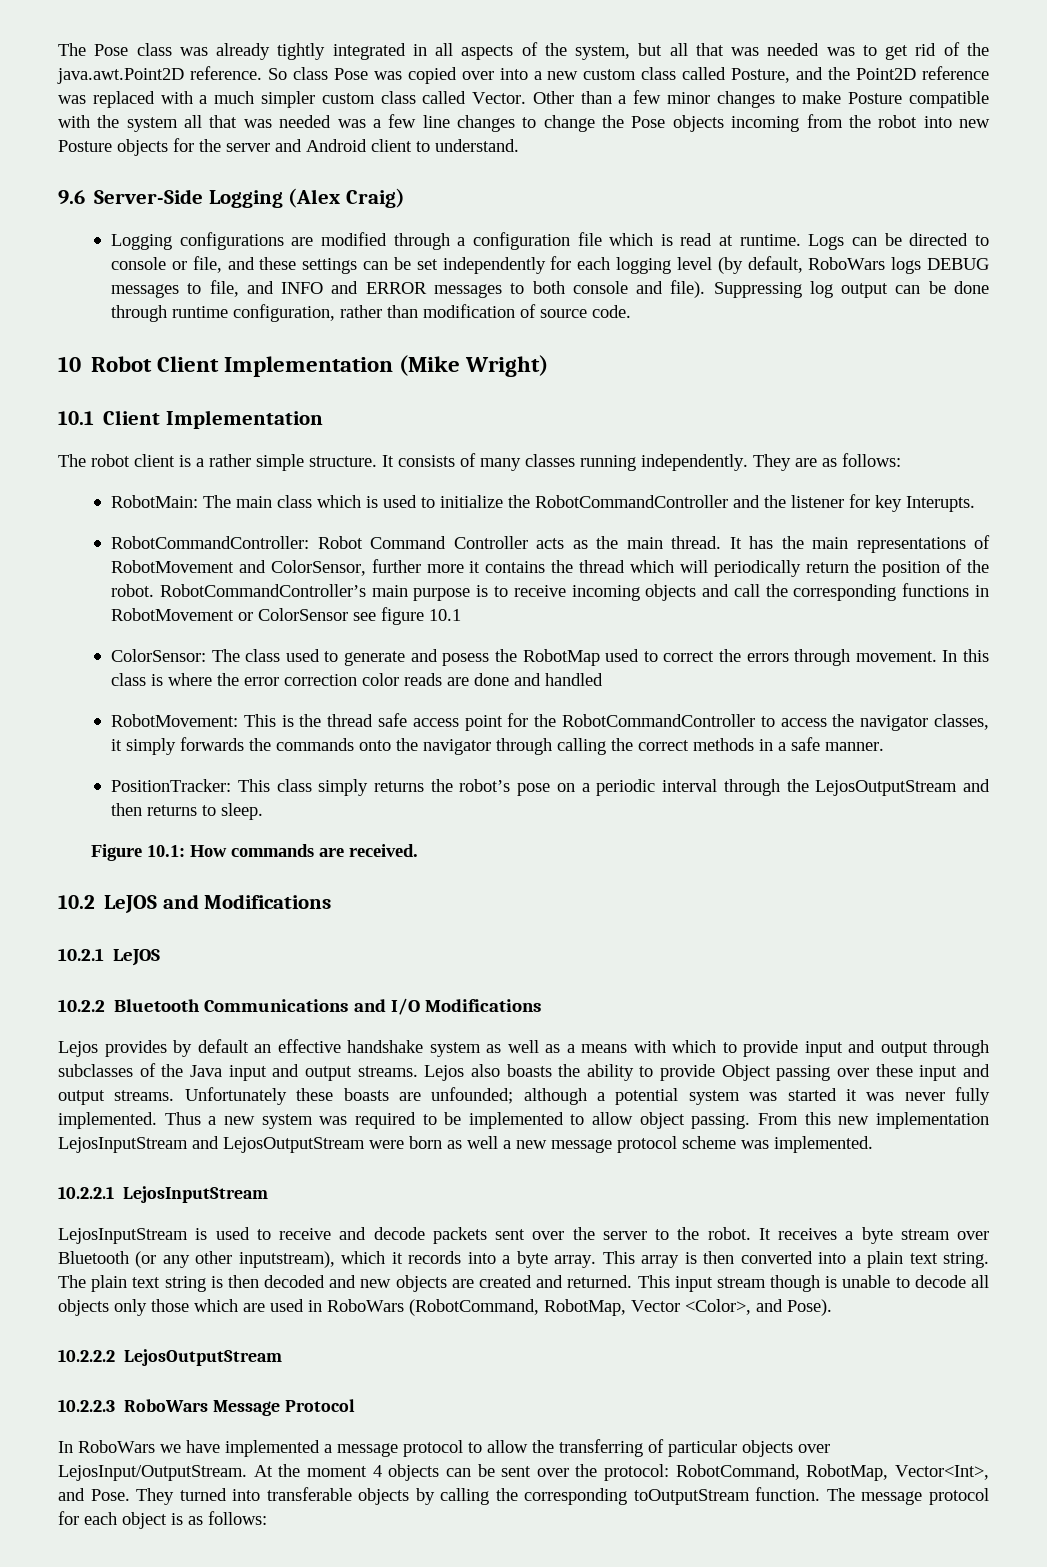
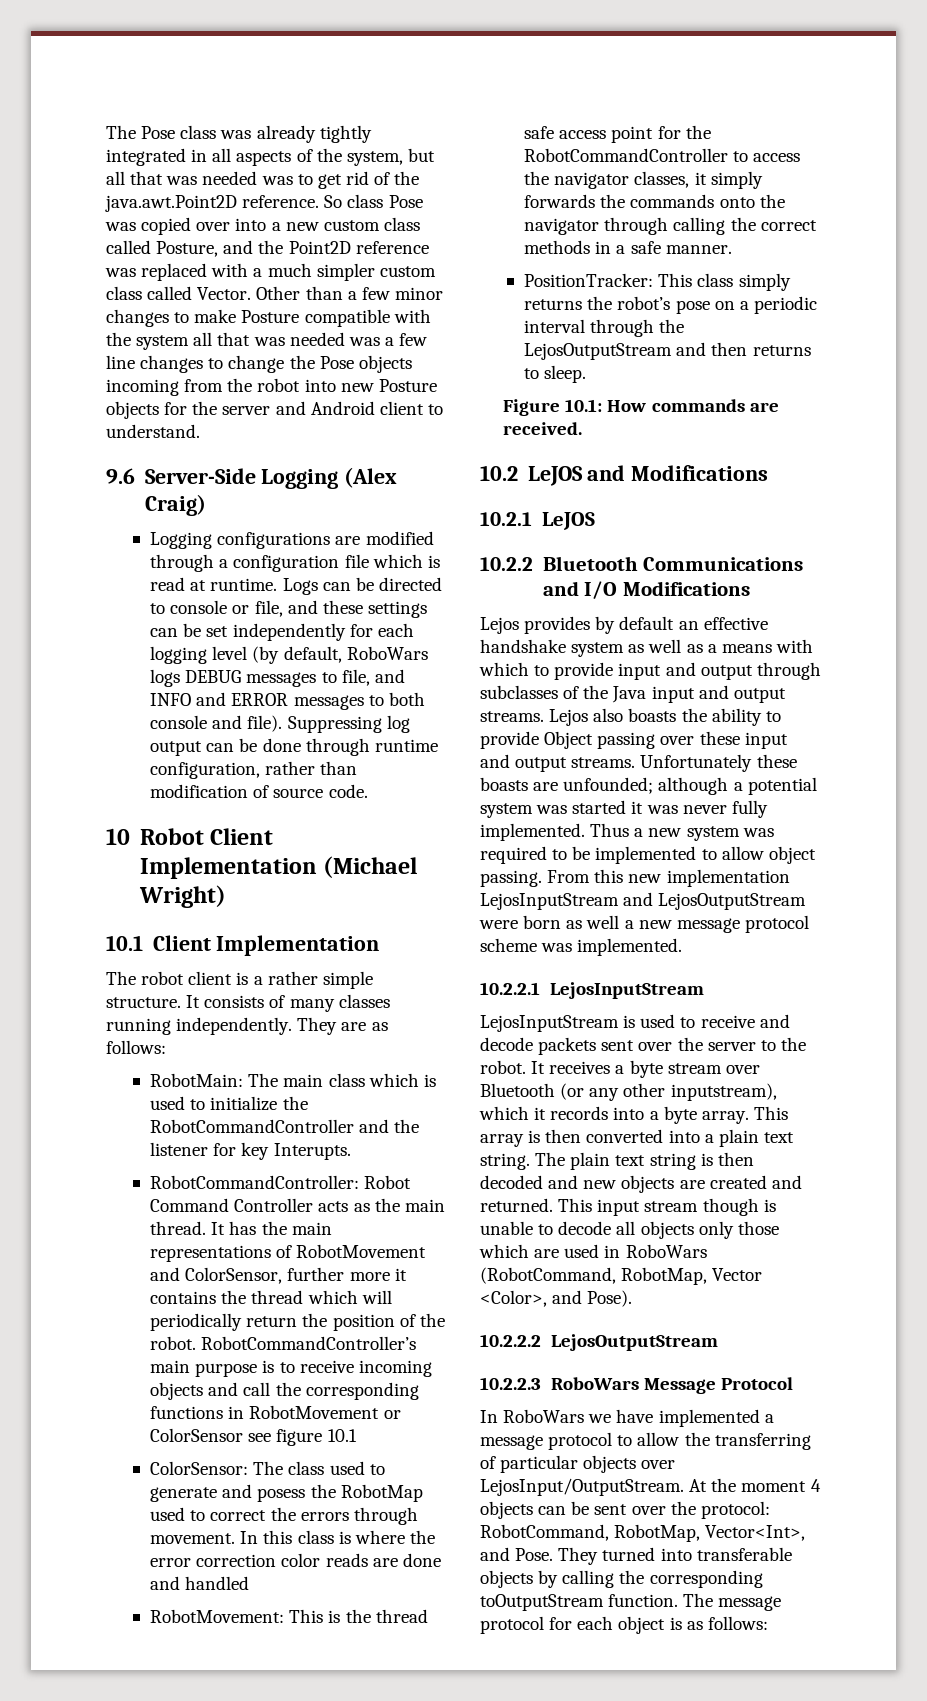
- 10 Robot Client Implementation (Mike Wright)
+ 10 Robot Client Implementation (Michael Wright)

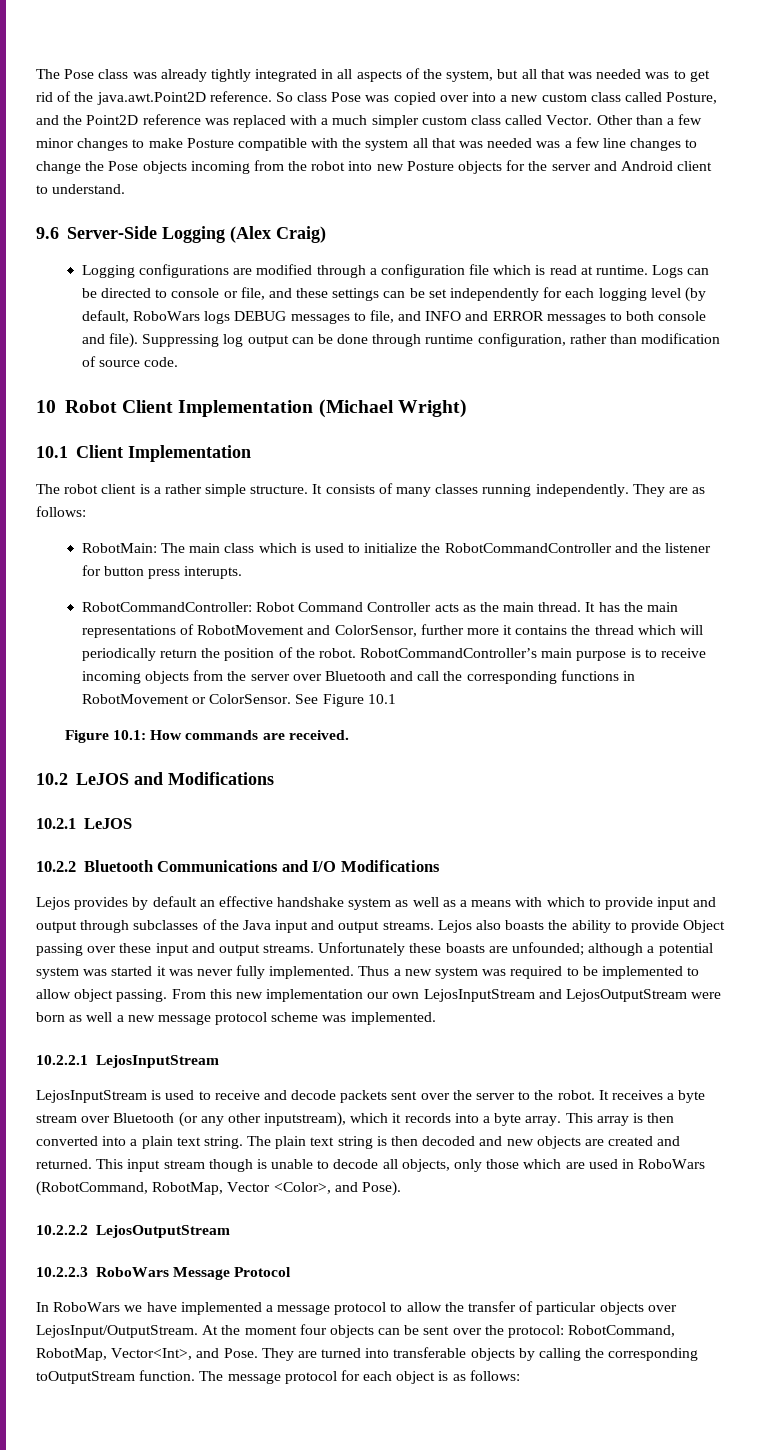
- RobotMain: The main class which is used to initialize the RobotCommandController and the listener for key Interupts.
+ RobotMain: The main class which is used to initialize the RobotCommandController and the listener for button press interupts.
- RobotCommandController’s main purpose is to receive incoming objects and call the corresponding functions in RobotMovement or ColorSensor see figure 10.1
- ColorSensor: The class used to generate and posess the RobotMap used to correct the errors through movement. In this class is where the error correction color reads are done and handled
- RobotMovement: This is the thread safe access point for the RobotCommandController to access the navigator classes, it simply forwards the commands onto the navigator through calling the correct methods in a safe manner.
- PositionTracker: This class simply returns the robot’s pose on a periodic interval through the LejosOutputStream and then returns to sleep.
+ RobotCommandController’s main purpose is to receive incoming objects from the server over Bluetooth and call the corresponding functions in RobotMovement or ColorSensor. See Figure 10.1
- From this new implementation LejosInputStream and LejosOutputStream were born as well a new message protocol scheme was implemented.
+ From this new implementation our own LejosInputStream and LejosOutputStream were born as well a new message protocol scheme was implemented.
- This input stream though is unable to decode all objects only those which are used in RoboWars (RobotCommand, RobotMap, Vector <Color>, and Pose).
+ This input stream though is unable to decode all objects, only those which are used in RoboWars (RobotCommand, RobotMap, Vector <Color>, and Pose).
- In RoboWars we have implemented a message protocol to allow the transferring of particular objects over LejosInput/OutputStream.
+ In RoboWars we have implemented a message protocol to allow the transfer of particular objects over LejosInput/OutputStream.
- At the moment 4 objects can be sent over the protocol: RobotCommand, RobotMap, Vector<Int>, and Pose.
+ At the moment four objects can be sent over the protocol: RobotCommand, RobotMap, Vector<Int>, and Pose.
- They turned into transferable objects by calling the corresponding toOutputStream function.
+ They are turned into transferable objects by calling the corresponding toOutputStream function.

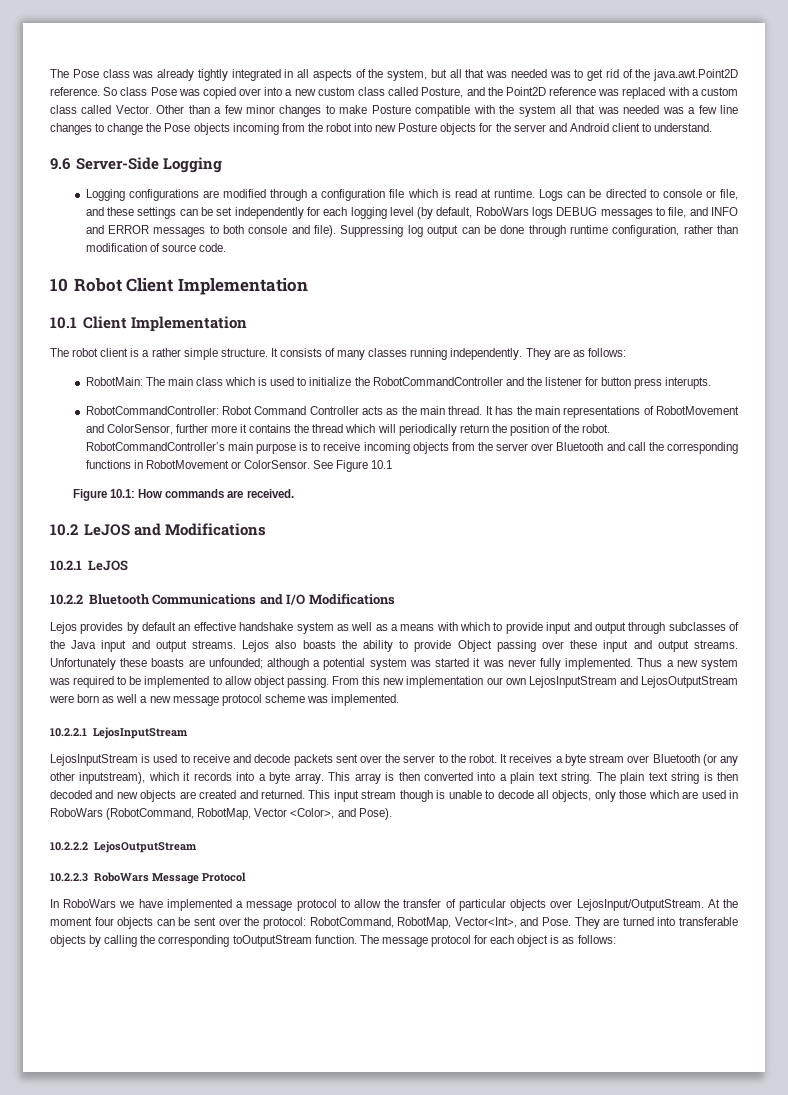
- So class Pose was copied over into a new custom class called Posture, and the Point2D reference was replaced with a much simpler custom class called Vector.
+ So class Pose was copied over into a new custom class called Posture, and the Point2D reference was replaced with a custom class called Vector.
- 9.6 Server-Side Logging (Alex Craig)
+ 9.6 Server-Side Logging
- 10 Robot Client Implementation (Michael Wright)
+ 10 Robot Client Implementation

